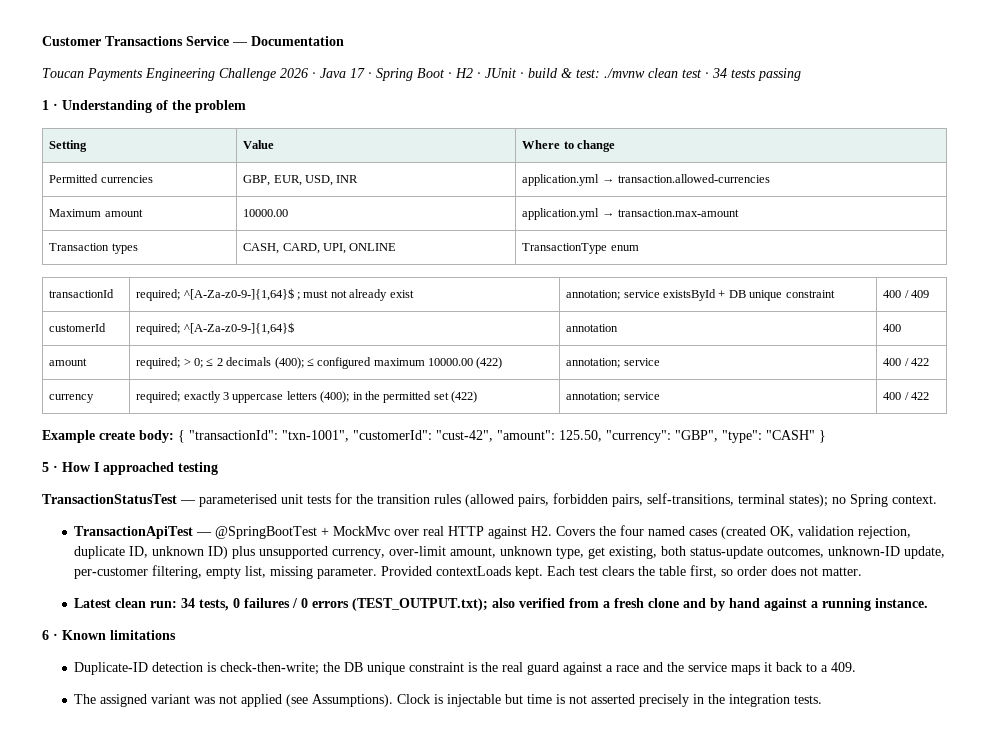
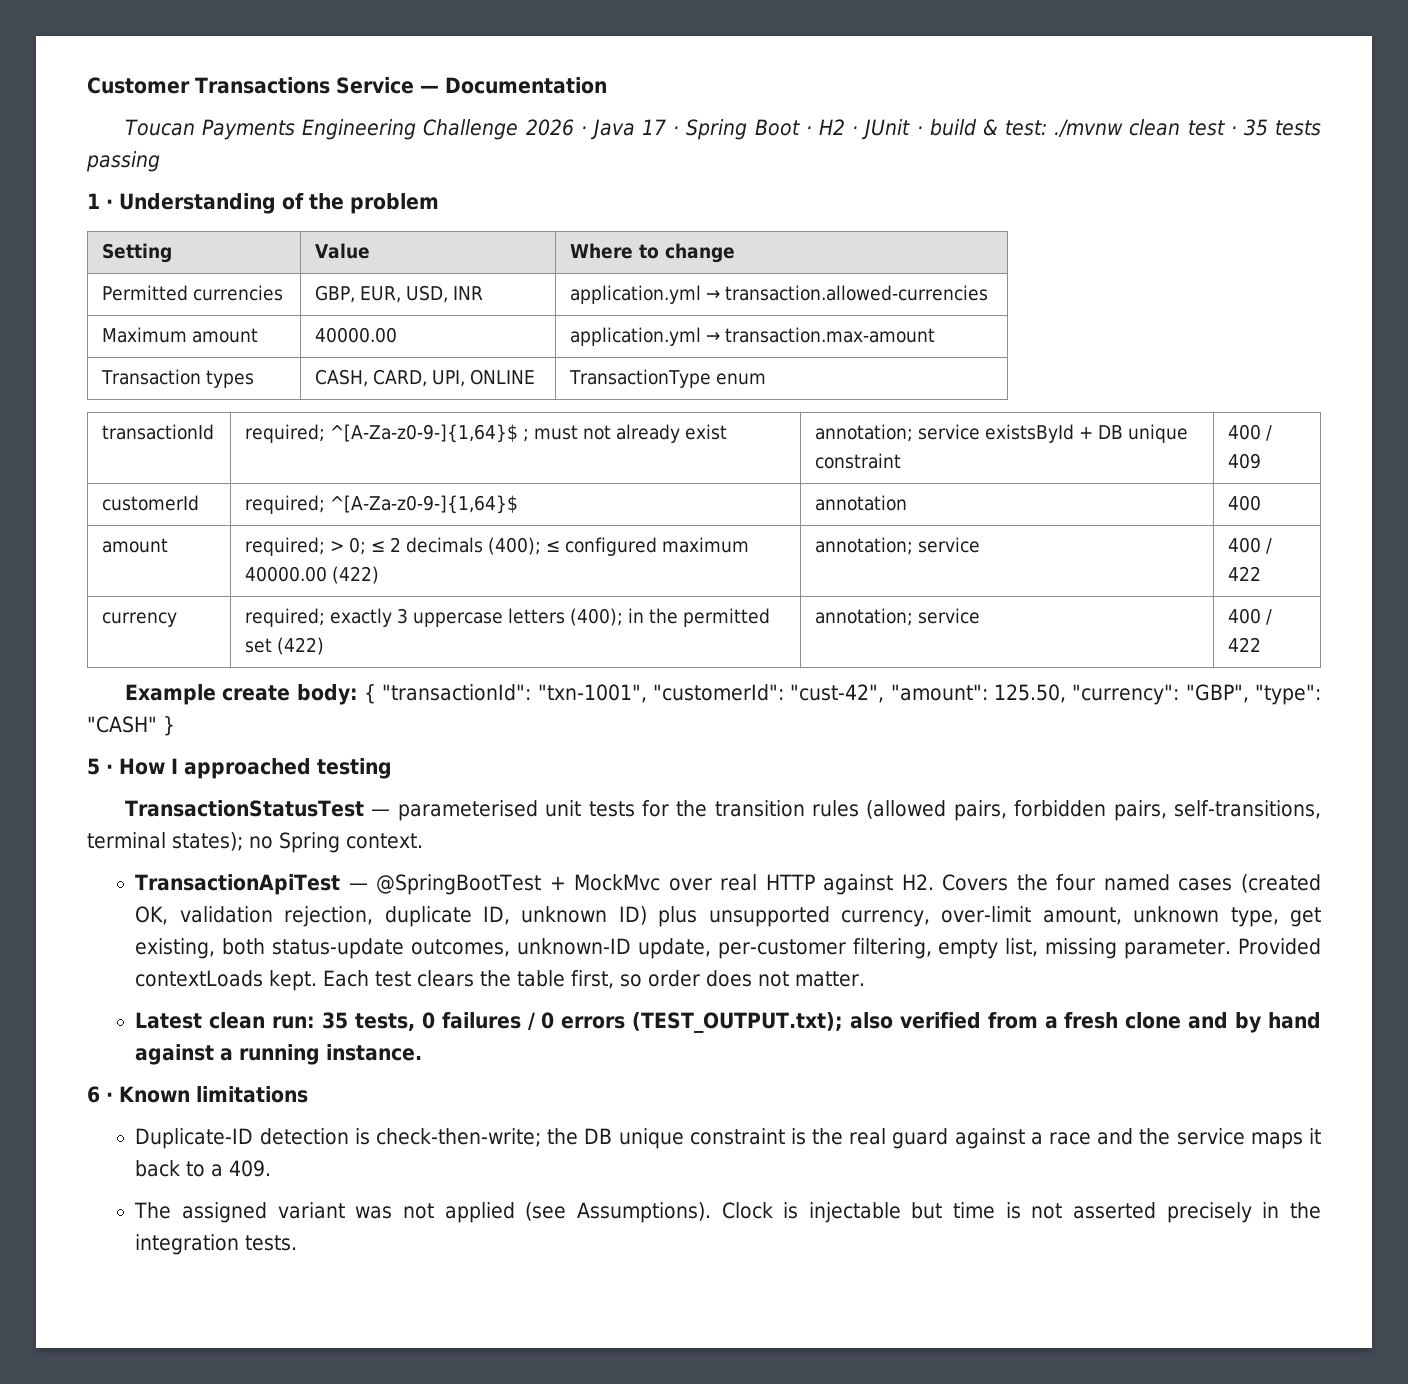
- Toucan Payments Engineering Challenge 2026 · Java 17 · Spring Boot · H2 · JUnit · build & test: ./mvnw clean test · 34 tests passing
+ Toucan Payments Engineering Challenge 2026 · Java 17 · Spring Boot · H2 · JUnit · build & test: ./mvnw clean test · 35 tests passing
- Maximum amount | 10000.00 | application.yml → transaction.max-amount
+ Maximum amount | 40000.00 | application.yml → transaction.max-amount
- amount | required; > 0; ≤ 2 decimals (400); ≤ configured maximum 10000.00 (422) | annotation; service | 400 / 422
+ amount | required; > 0; ≤ 2 decimals (400); ≤ configured maximum 40000.00 (422) | annotation; service | 400 / 422
- Latest clean run: 34 tests, 0 failures / 0 errors (TEST_OUTPUT.txt); also verified from a fresh clone and by hand against a running instance.
+ Latest clean run: 35 tests, 0 failures / 0 errors (TEST_OUTPUT.txt); also verified from a fresh clone and by hand against a running instance.

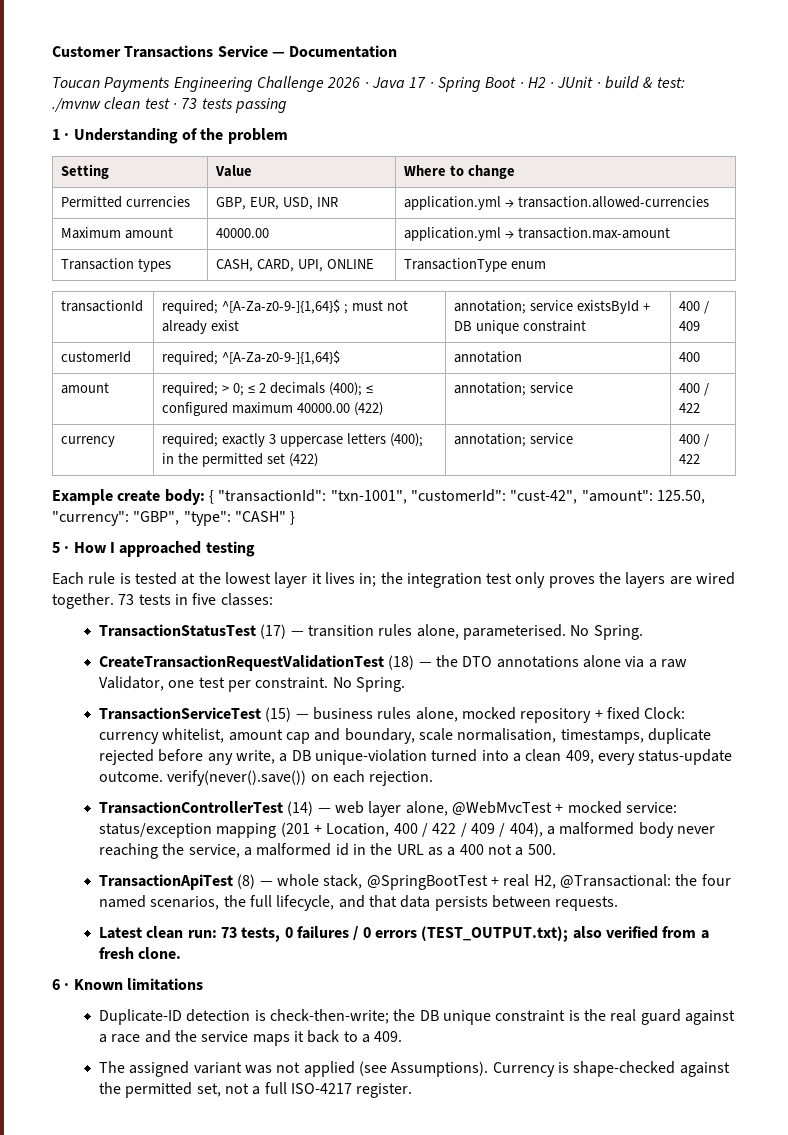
- Toucan Payments Engineering Challenge 2026 · Java 17 · Spring Boot · H2 · JUnit · build & test: ./mvnw clean test · 35 tests passing
+ Toucan Payments Engineering Challenge 2026 · Java 17 · Spring Boot · H2 · JUnit · build & test: ./mvnw clean test · 73 tests passing
- TransactionStatusTest — parameterised unit tests for the transition rules (allowed pairs, forbidden pairs, self-transitions, terminal states); no Spring context.
- TransactionApiTest — @SpringBootTest + MockMvc over real HTTP against H2. Covers the four named cases (created OK, validation rejection, duplicate ID, unknown ID) plus unsupported currency, over-limit amount, unknown type, get existing, both status-update outcomes, unknown-ID update, per-customer filtering, empty list, missing parameter. Provided contextLoads kept. Each test clears the table first, so order does not matter.
+ Each rule is tested at the lowest layer it lives in; the integration test only proves the layers are wired together. 73 tests in five classes:
+ TransactionStatusTest (17) — transition rules alone, parameterised. No Spring.
+ CreateTransactionRequestValidationTest (18) — the DTO annotations alone via a raw Validator, one test per constraint. No Spring.
+ TransactionServiceTest (15) — business rules alone, mocked repository + fixed Clock: currency whitelist, amount cap and boundary, scale normalisation, timestamps, duplicate rejected before any write, a DB unique-violation turned into a clean 409, every status-update outcome. verify(never().save()) on each rejection.
+ TransactionControllerTest (14) — web layer alone, @WebMvcTest + mocked service: status/exception mapping (201 + Location, 400 / 422 / 409 / 404), a malformed body never reaching the service, a malformed id in the URL as a 400 not a 500.
+ TransactionApiTest (8) — whole stack, @SpringBootTest + real H2, @Transactional: the four named scenarios, the full lifecycle, and that data persists between requests.
- Latest clean run: 35 tests, 0 failures / 0 errors (TEST_OUTPUT.txt); also verified from a fresh clone and by hand against a running instance.
+ Latest clean run: 73 tests, 0 failures / 0 errors (TEST_OUTPUT.txt); also verified from a fresh clone.
- Clock is injectable but time is not asserted precisely in the integration tests.
+ Currency is shape-checked against the permitted set, not a full ISO-4217 register.

